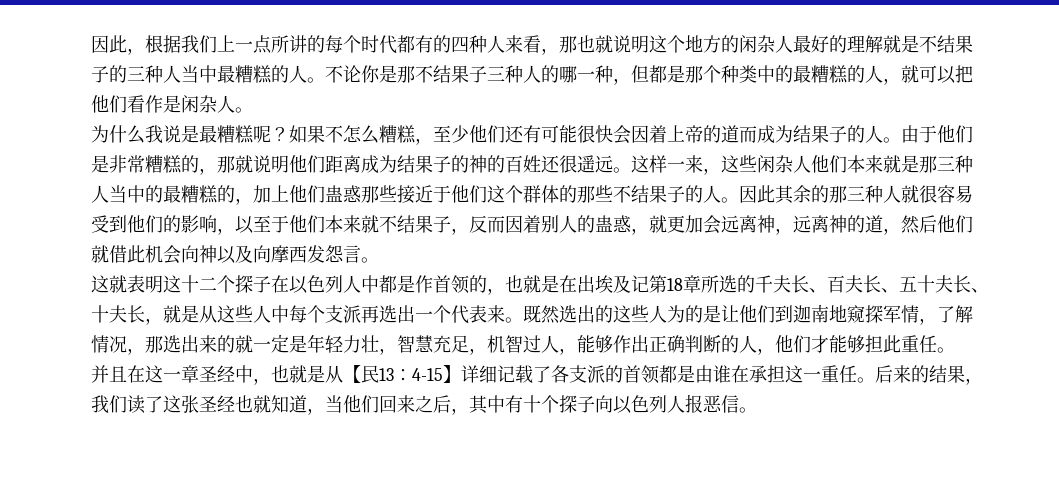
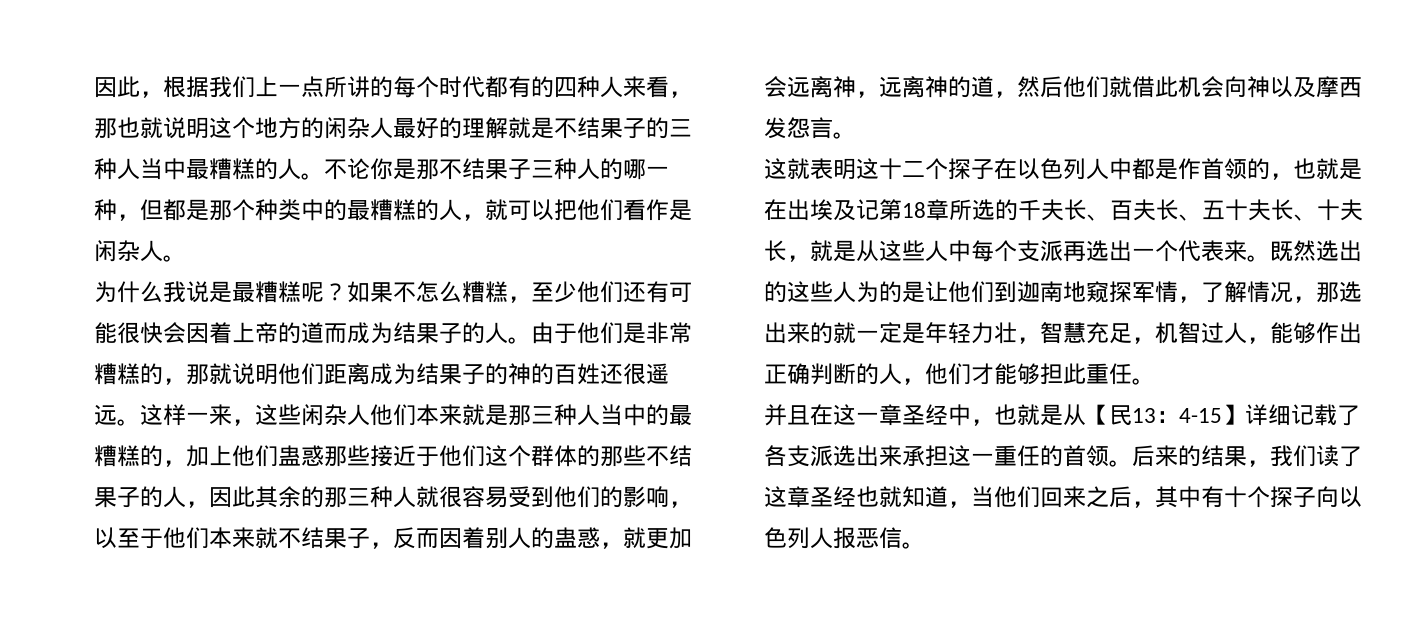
- 这样一来，这些闲杂人他们本来就是那三种人当中的最糟糕的，加上他们蛊惑那些接近于他们这个群体的那些不结果子的人。因此其余的那三种人就很容易受到他们的影响，以至于他们本来就不结果子，反而因着别人的蛊惑，就更加会远离神，远离神的道，然后他们就借此机会向神以及向摩西发怨言。
+ 这样一来，这些闲杂人他们本来就是那三种人当中的最糟糕的，加上他们蛊惑那些接近于他们这个群体的那些不结果子的人，因此其余的那三种人就很容易受到他们的影响，以至于他们本来就不结果子，反而因着别人的蛊惑，就更加会远离神，远离神的道，然后他们就借此机会向神以及摩西发怨言。
- 并且在这一章圣经中，也就是从【民13：4-15】详细记载了各支派的首领都是由谁在承担这一重任。
+ 并且在这一章圣经中，也就是从【民13：4-15】详细记载了各支派选出来承担这一重任的首领。
- 后来的结果，我们读了这张圣经也就知道，当他们回来之后，其中有十个探子向以色列人报恶信。
+ 后来的结果，我们读了这章圣经也就知道，当他们回来之后，其中有十个探子向以色列人报恶信。

